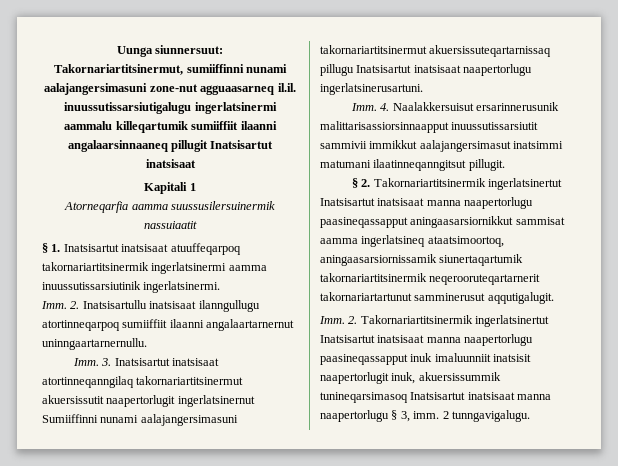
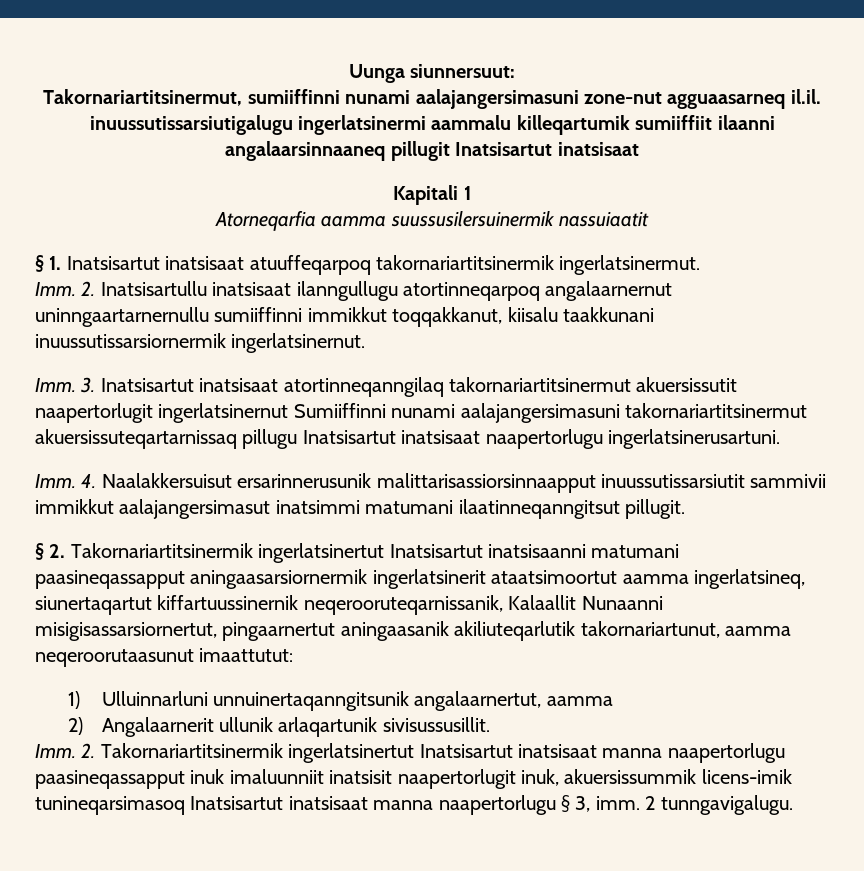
- § 1. Inatsisartut inatsisaat atuuffeqarpoq takornariartitsinermik ingerlatsinermi aamma inuussutissarsiutinik ingerlatsinermi.
+ § 1. Inatsisartut inatsisaat atuuffeqarpoq takornariartitsinermik ingerlatsinermut.
- Imm. 2. Inatsisartullu inatsisaat ilanngullugu atortinneqarpoq sumiiffiit ilaanni angalaartarnernut uninngaartarnernullu.
+ Imm. 2. Inatsisartullu inatsisaat ilanngullugu atortinneqarpoq angalaarnernut uninngaartarnernullu sumiiffinni immikkut toqqakkanut, kiisalu taakkunani inuussutissarsiornermik ingerlatsinernut.
- § 2. Takornariartitsinermik ingerlatsinertut Inatsisartut inatsisaat manna naapertorlugu paasineqassapput aningaasarsiornikkut sammisat aamma ingerlatsineq ataatsimoortoq, aningaasarsiornissamik siunertaqartumik takornariartitsinermik neqerooruteqartarnerit takornariartartunut samminerusut aqqutigalugit.
+ § 2. Takornariartitsinermik ingerlatsinertut Inatsisartut inatsisaanni matumani paasineqassapput aningaasarsiornermik ingerlatsinerit ataatsimoortut aamma ingerlatsineq, siunertaqartut kiffartuussinernik neqerooruteqarnissanik, Kalaallit Nunaanni misigisassarsiornertut, pingaarnertut aningaasanik akiliuteqarlutik takornariartunut, aamma neqeroorutaasunut imaattutut:
+ 1) Ulluinnarluni unnuinertaqanngitsunik angalaarnertut, aamma
+ 2) Angalaarnerit ullunik arlaqartunik sivisussusillit.
- Imm. 2. Takornariartitsinermik ingerlatsinertut Inatsisartut inatsisaat manna naapertorlugu paasineqassapput inuk imaluunniit inatsisit naapertorlugit inuk, akuersissummik tunineqarsimasoq Inatsisartut inatsisaat manna naapertorlugu § 3, imm.
+ Imm. 2. Takornariartitsinermik ingerlatsinertut Inatsisartut inatsisaat manna naapertorlugu paasineqassapput inuk imaluunniit inatsisit naapertorlugit inuk, akuersissummik licens-imik tunineqarsimasoq Inatsisartut inatsisaat manna naapertorlugu § 3, imm.

